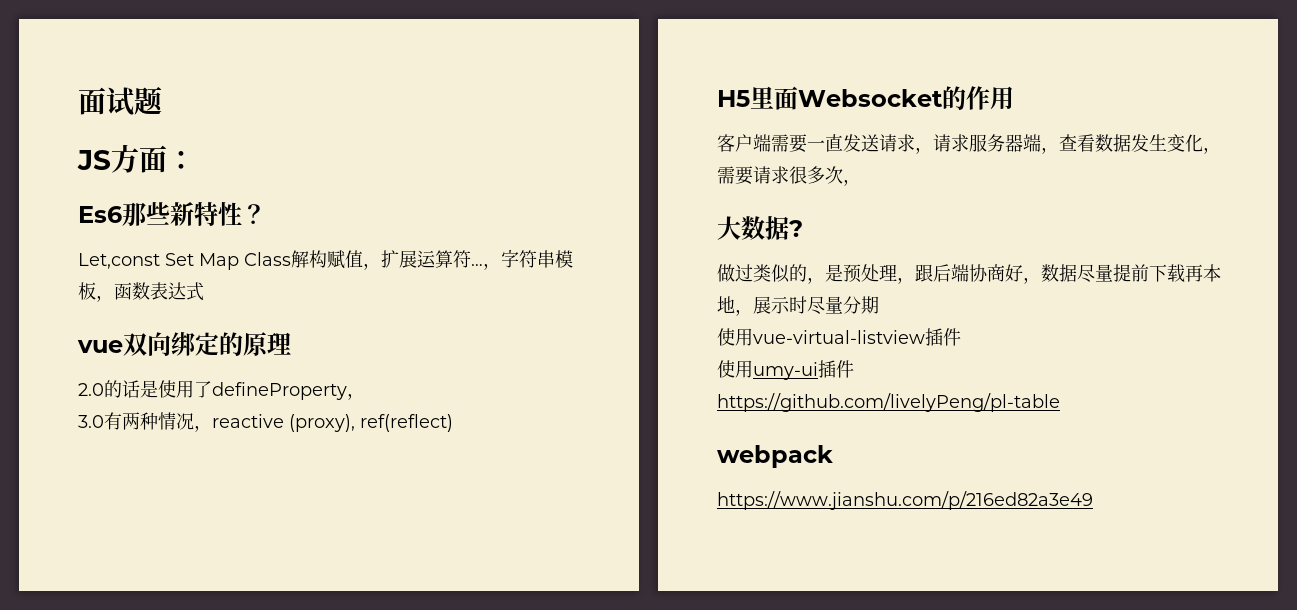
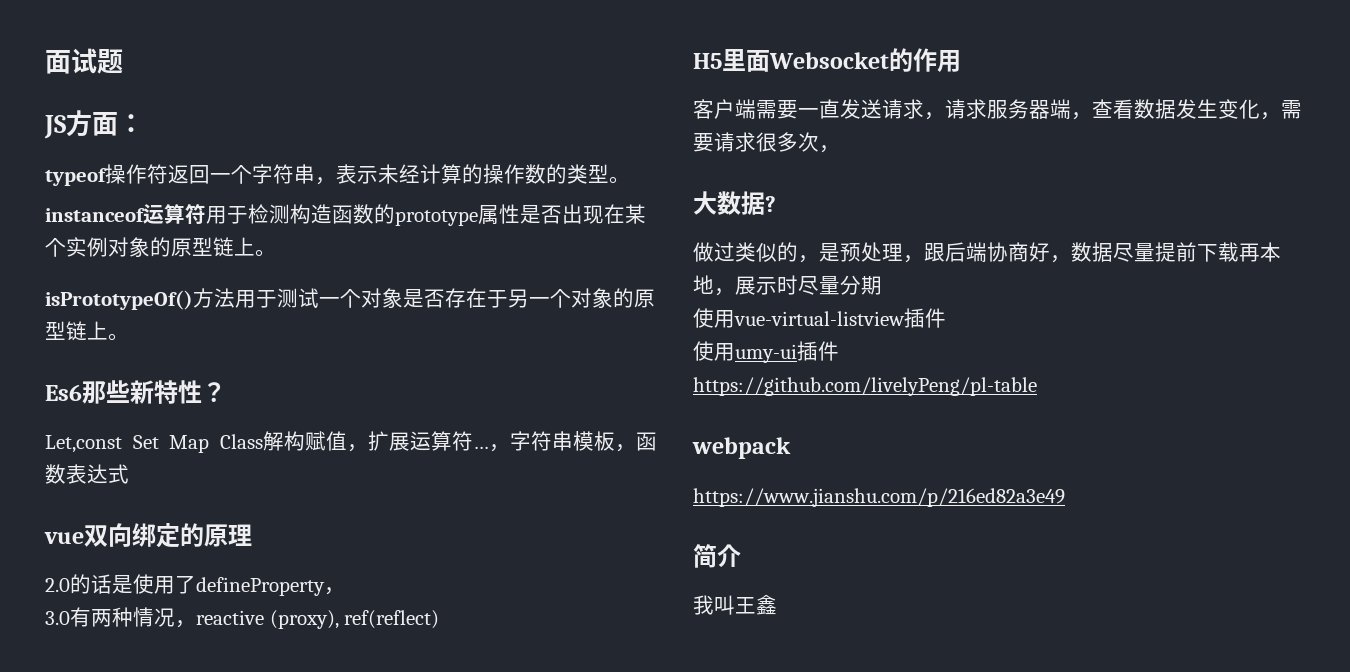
+ typeof操作符返回一个字符串，表示未经计算的操作数的类型。
+ instanceof运算符用于检测构造函数的prototype属性是否出现在某个实例对象的原型链上。
+ isPrototypeOf()方法用于测试一个对象是否存在于另一个对象的原型链上。
+ 简介
+ 我叫王鑫

